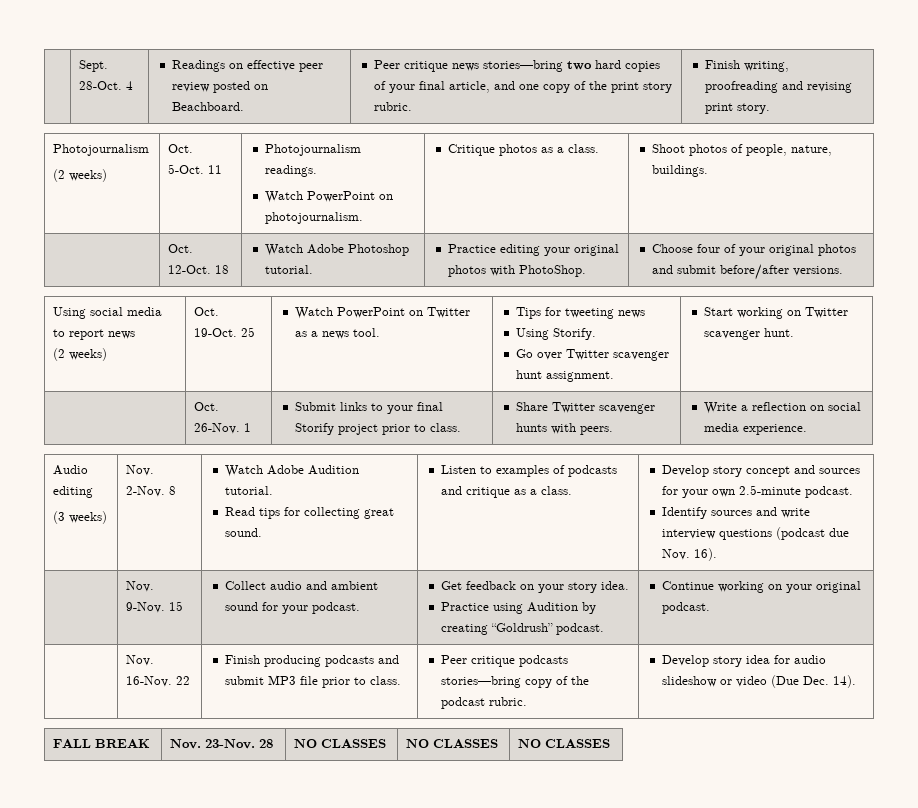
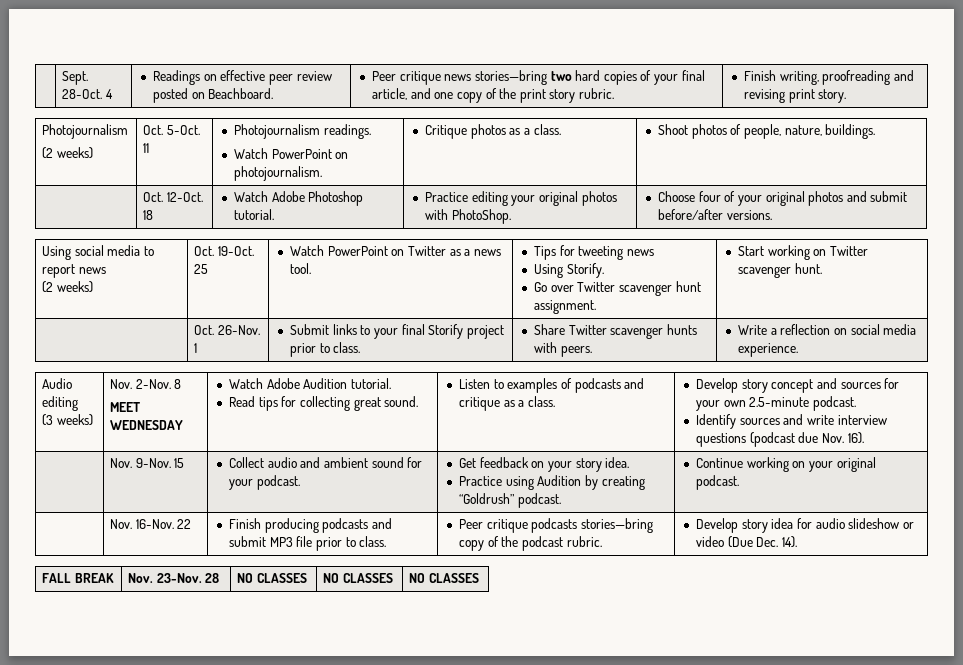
+ MEET WEDNESDAY

